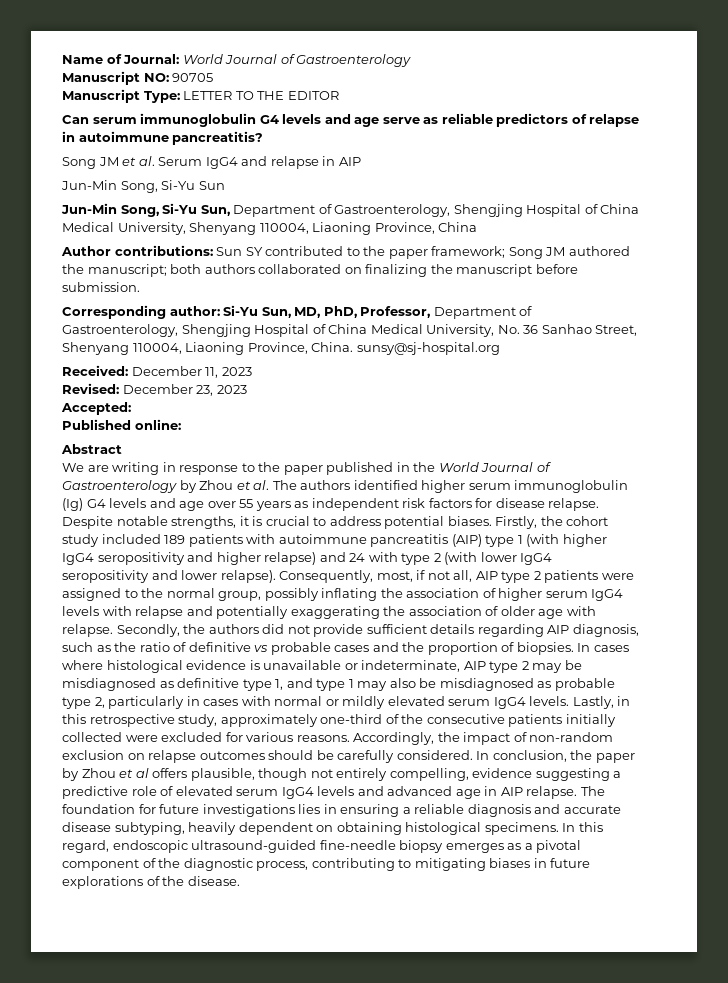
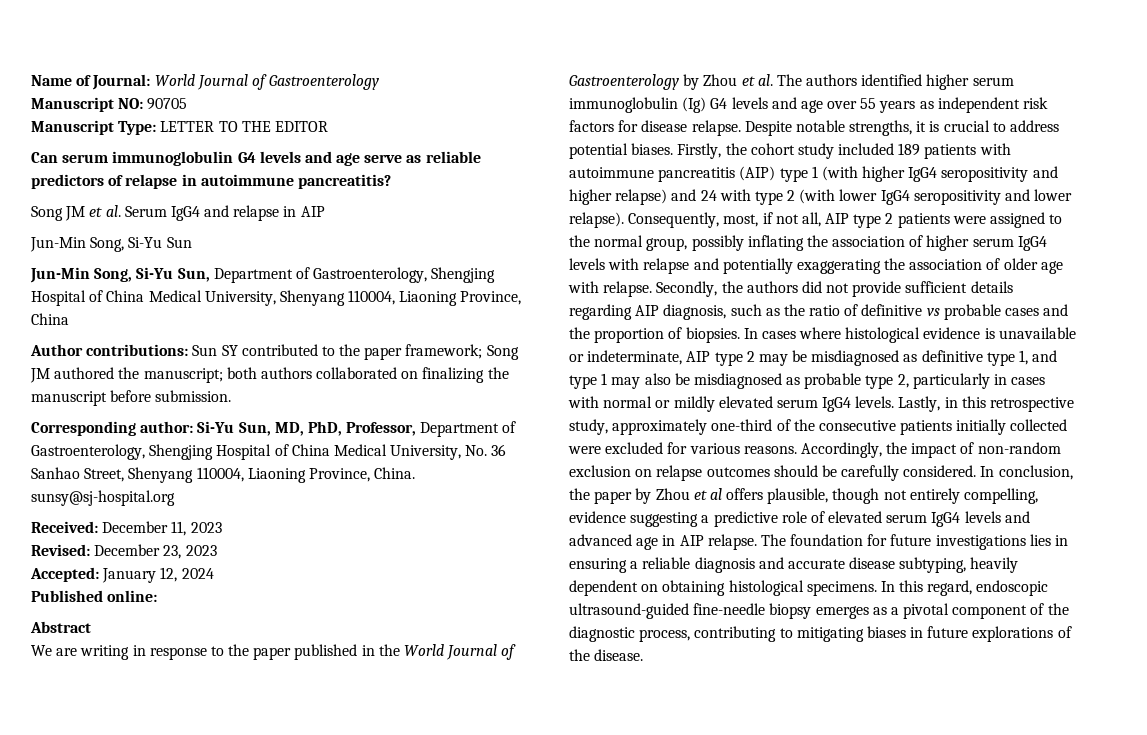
- Accepted:
+ Accepted: January 12, 2024

